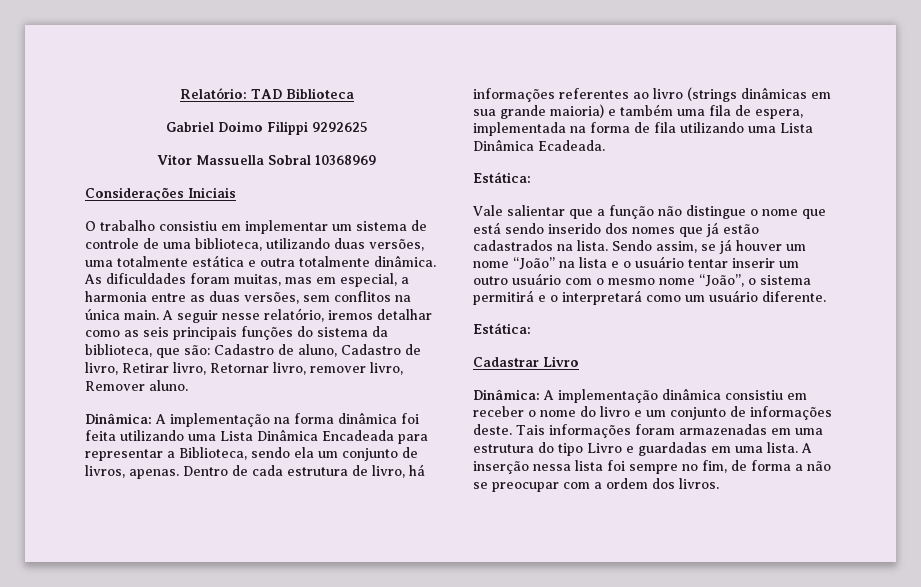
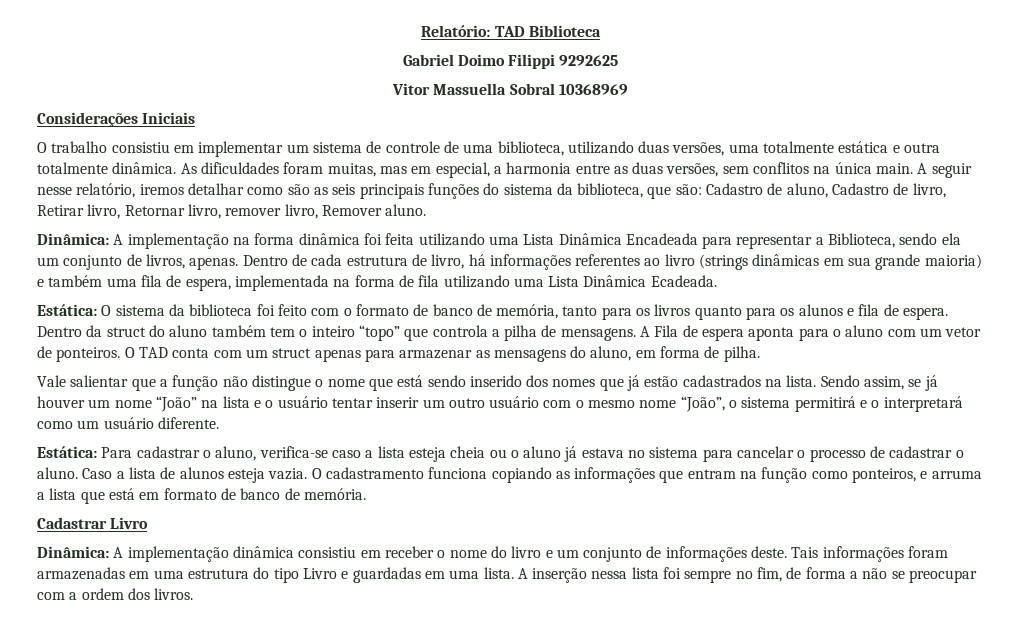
- A seguir nesse relatório, iremos detalhar como as seis principais funções do sistema da biblioteca, que são: Cadastro de aluno, Cadastro de livro, Retirar livro, Retornar livro, remover livro, Remover aluno.
+ A seguir nesse relatório, iremos detalhar como são as seis principais funções do sistema da biblioteca, que são: Cadastro de aluno, Cadastro de livro, Retirar livro, Retornar livro, remover livro, Remover aluno.
  Dentro de cada estrutura de livro, há informações referentes ao livro (strings dinâmicas em sua grande maioria) e também uma fila de espera, implementada na forma de fila utilizando uma Lista Dinâmica Ecadeada.
- Estática:
+ Estática: O sistema da biblioteca foi feito com o formato de banco de memória, tanto para os livros quanto para os alunos e fila de espera. Dentro da struct do aluno também tem o inteiro “topo” que controla a pilha de mensagens. A Fila de espera aponta para o aluno com um vetor de ponteiros. O TAD conta com um struct apenas para armazenar as mensagens do aluno, em forma de pilha.
  Sendo assim, se já houver um nome “João” na lista e o usuário tentar inserir um outro usuário com o mesmo nome “João”, o sistema permitirá e o interpretará como um usuário diferente.
- Estática:
+ Estática: Para cadastrar o aluno, verifica-se caso a lista esteja cheia ou o aluno já estava no sistema para cancelar o processo de cadastrar o aluno. Caso a lista de alunos esteja vazia. O cadastramento funciona copiando as informações que entram na função como ponteiros, e arruma a lista que está em formato de banco de memória.

